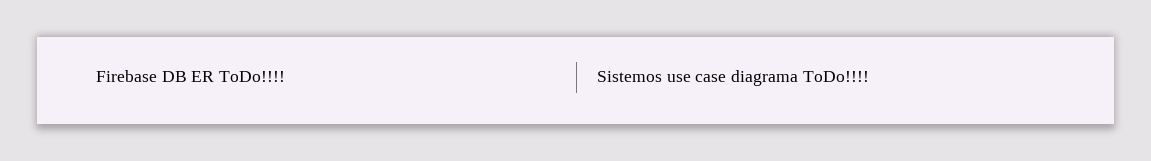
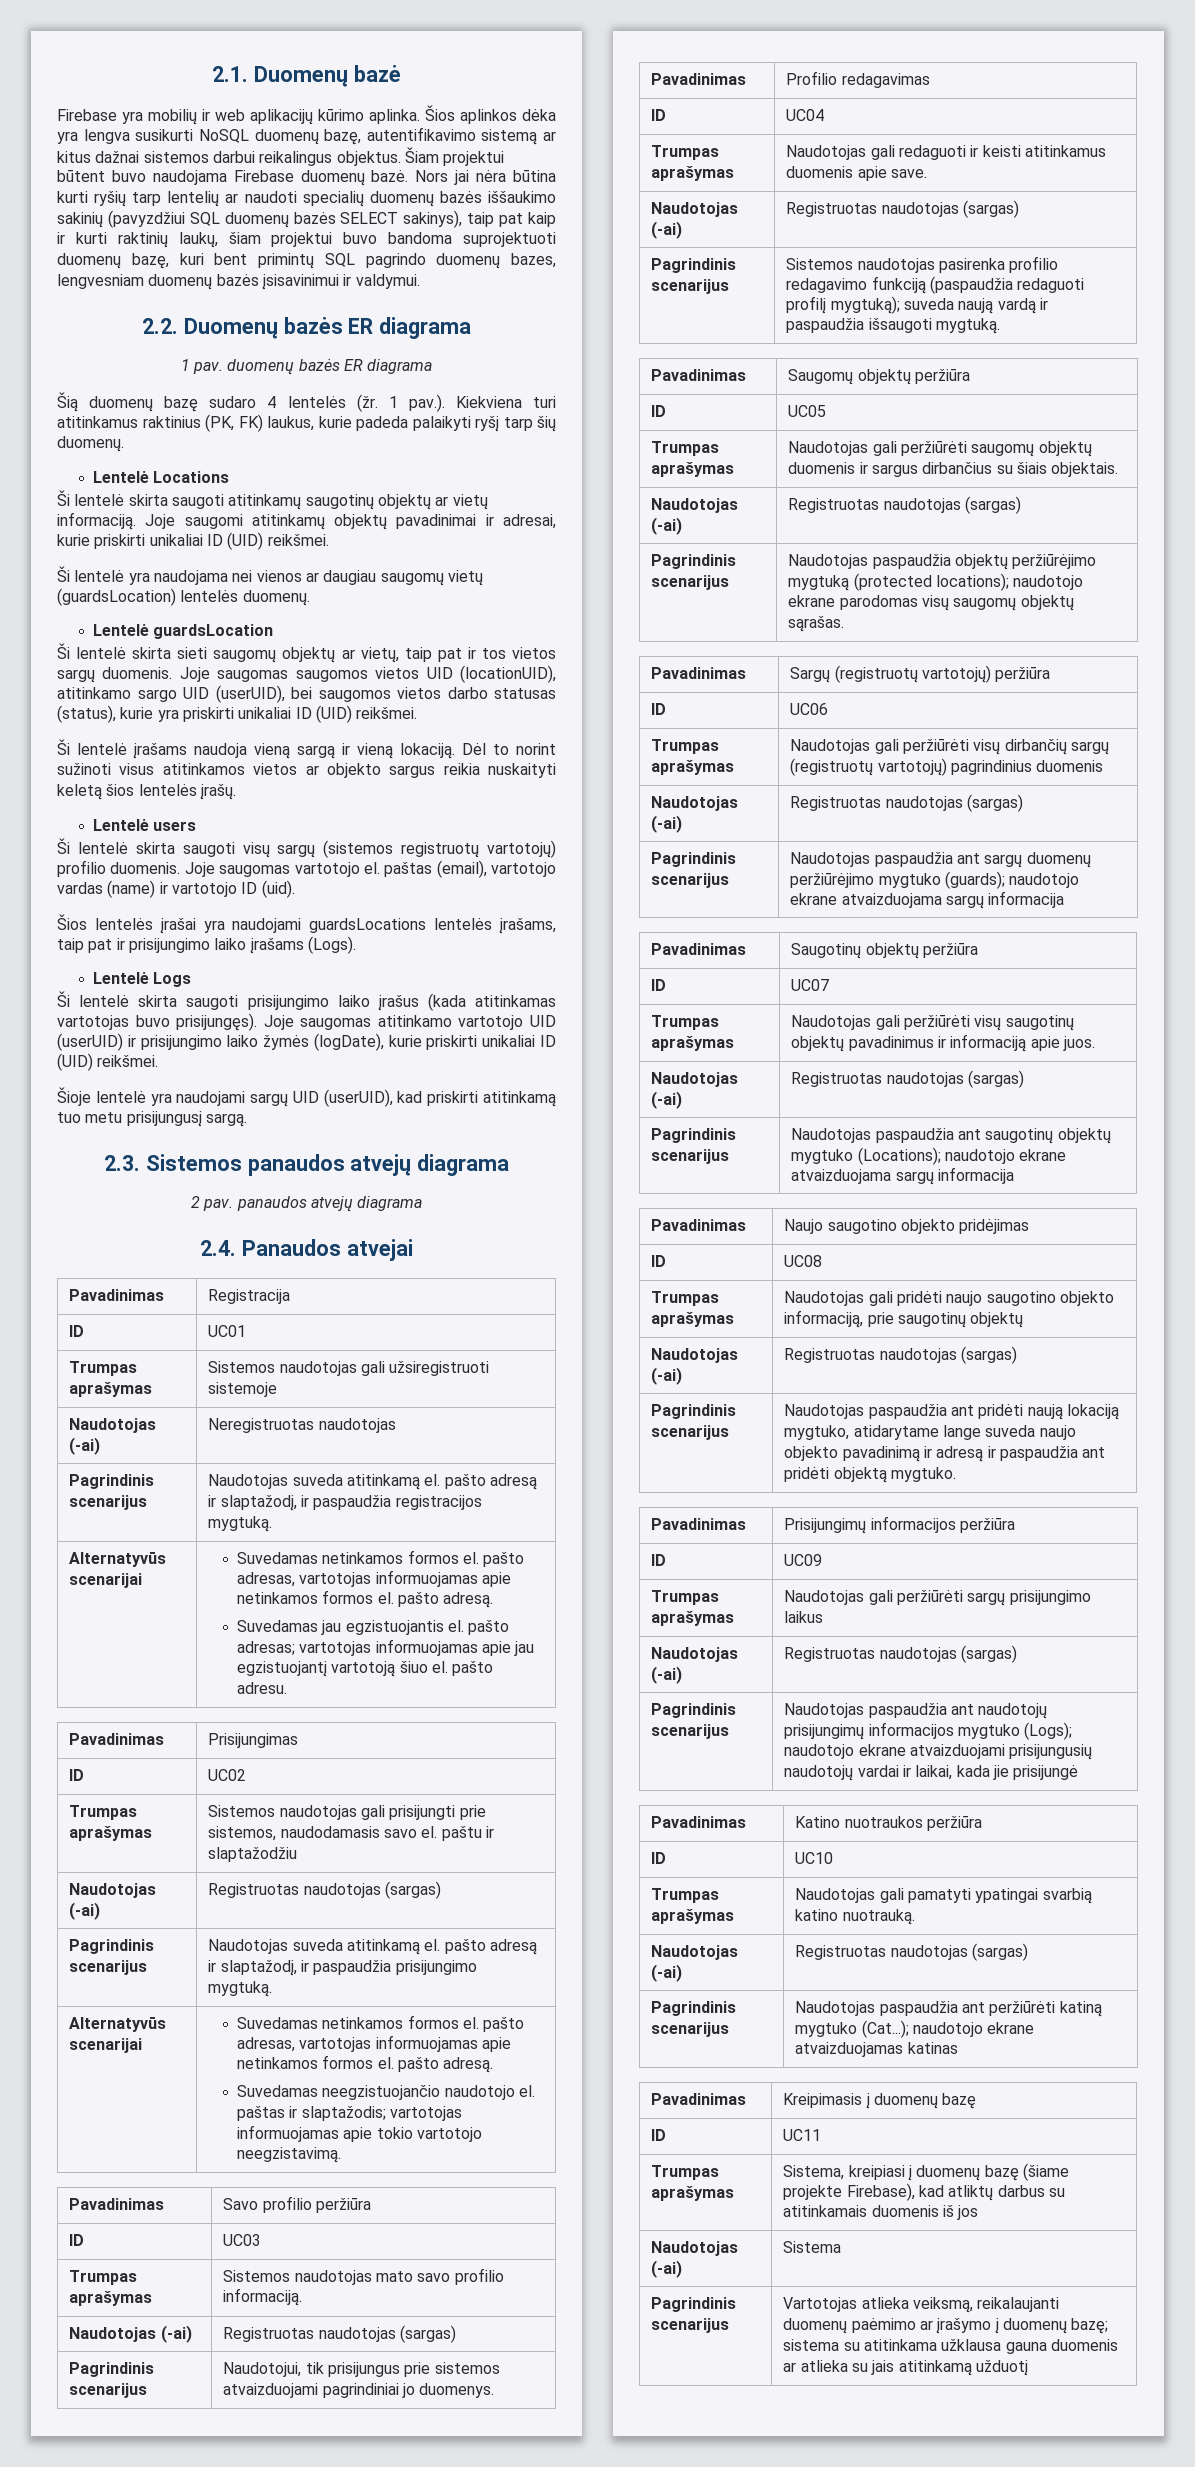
- Firebase DB ER ToDo!!!!
- Sistemos use case diagrama ToDo!!!!
+ 2.1. Duomenų bazė
+ Firebase yra mobilių ir web aplikacijų kūrimo aplinka. Šios aplinkos dėka yra lengva susikurti NoSQL duomenų bazę, autentifikavimo sistemą ar kitus dažnai sistemos darbui reikalingus objektus. Šiam projektui būtent buvo naudojama Firebase duomenų bazė. Nors jai nėra būtina kurti ryšių tarp lentelių ar naudoti specialių duomenų bazės iššaukimo sakinių (pavyzdžiui SQL duomenų bazės SELECT sakinys), taip pat kaip ir kurti raktinių laukų, šiam projektui buvo bandoma suprojektuoti duomenų bazę, kuri bent primintų SQL pagrindo duomenų bazes, lengvesniam duomenų bazės įsisavinimui ir valdymui.
+ 2.2. Duomenų bazės ER diagrama
+ 1 pav. duomenų bazės ER diagrama
+ Šią duomenų bazę sudaro 4 lentelės (žr. 1 pav.). Kiekviena turi atitinkamus raktinius (PK, FK) laukus, kurie padeda palaikyti ryšį tarp šių duomenų.
+ Lentelė Locations
+ Ši lentelė skirta saugoti atitinkamų saugotinų objektų ar vietų informaciją. Joje saugomi atitinkamų objektų pavadinimai ir adresai, kurie priskirti unikaliai ID (UID) reikšmei.
+ Ši lentelė yra naudojama nei vienos ar daugiau saugomų vietų (guardsLocation) lentelės duomenų.
+ Lentelė guardsLocation
+ Ši lentelė skirta sieti saugomų objektų ar vietų, taip pat ir tos vietos sargų duomenis. Joje saugomas saugomos vietos UID (locationUID), atitinkamo sargo UID (userUID), bei saugomos vietos darbo statusas (status), kurie yra priskirti unikaliai ID (UID) reikšmei.
+ Ši lentelė įrašams naudoja vieną sargą ir vieną lokaciją. Dėl to norint sužinoti visus atitinkamos vietos ar objekto sargus reikia nuskaityti keletą šios lentelės įrašų.
+ Lentelė users
+ Ši lentelė skirta saugoti visų sargų (sistemos registruotų vartotojų) profilio duomenis. Joje saugomas vartotojo el. paštas (email), vartotojo vardas (name) ir vartotojo ID (uid).
+ Šios lentelės įrašai yra naudojami guardsLocations lentelės įrašams, taip pat ir prisijungimo laiko įrašams (Logs).
+ Lentelė Logs
+ Ši lentelė skirta saugoti prisijungimo laiko įrašus (kada atitinkamas vartotojas buvo prisijungęs). Joje saugomas atitinkamo vartotojo UID (userUID) ir prisijungimo laiko žymės (logDate), kurie priskirti unikaliai ID (UID) reikšmei.
+ Šioje lentelė yra naudojami sargų UID (userUID), kad priskirti atitinkamą tuo metu prisijungusį sargą.
+ 2.3. Sistemos panaudos atvejų diagrama
+ 2 pav. panaudos atvejų diagrama
+ 2.4. Panaudos atvejai
+ Pavadinimas | Registracija
+ ID | UC01
+ Trumpas aprašymas | Sistemos naudotojas gali užsiregistruoti sistemoje
+ Naudotojas (-ai) | Neregistruotas naudotojas
+ Pagrindinis scenarijus | Naudotojas suveda atitinkamą el. pašto adresą ir slaptažodį, ir paspaudžia registracijos mygtuką.
+ Alternatyvūs scenarijai | Suvedamas netinkamos formos el. pašto adresas, vartotojas informuojamas apie netinkamos formos el. pašto adresą.
+ Suvedamas jau egzistuojantis el. pašto adresas; vartotojas informuojamas apie jau egzistuojantį vartotoją šiuo el. pašto adresu.
+ Pavadinimas | Prisijungimas
+ ID | UC02
+ Trumpas aprašymas | Sistemos naudotojas gali prisijungti prie sistemos, naudodamasis savo el. paštu ir slaptažodžiu
+ Naudotojas (-ai) | Registruotas naudotojas (sargas)
+ Pagrindinis scenarijus | Naudotojas suveda atitinkamą el. pašto adresą ir slaptažodį, ir paspaudžia prisijungimo mygtuką.
+ Alternatyvūs scenarijai | Suvedamas netinkamos formos el. pašto adresas, vartotojas informuojamas apie netinkamos formos el. pašto adresą.
+ Suvedamas neegzistuojančio naudotojo el. paštas ir slaptažodis; vartotojas informuojamas apie tokio vartotojo neegzistavimą.
+ Pavadinimas | Savo profilio peržiūra
+ ID | UC03
+ Trumpas aprašymas | Sistemos naudotojas mato savo profilio informaciją.
+ Naudotojas (-ai) | Registruotas naudotojas (sargas)
+ Pagrindinis scenarijus | Naudotojui, tik prisijungus prie sistemos atvaizduojami pagrindiniai jo duomenys.
+ Pavadinimas | Profilio redagavimas
+ ID | UC04
+ Trumpas aprašymas | Naudotojas gali redaguoti ir keisti atitinkamus duomenis apie save.
+ Naudotojas (-ai) | Registruotas naudotojas (sargas)
+ Pagrindinis scenarijus | Sistemos naudotojas pasirenka profilio redagavimo funkciją (paspaudžia redaguoti profilį mygtuką); suveda naują vardą ir paspaudžia išsaugoti mygtuką.
+ Pavadinimas | Saugomų objektų peržiūra
+ ID | UC05
+ Trumpas aprašymas | Naudotojas gali peržiūrėti saugomų objektų duomenis ir sargus dirbančius su šiais objektais.
+ Naudotojas (-ai) | Registruotas naudotojas (sargas)
+ Pagrindinis scenarijus | Naudotojas paspaudžia objektų peržiūrėjimo mygtuką (protected locations); naudotojo ekrane parodomas visų saugomų objektų sąrašas.
+ Pavadinimas | Sargų (registruotų vartotojų) peržiūra
+ ID | UC06
+ Trumpas aprašymas | Naudotojas gali peržiūrėti visų dirbančių sargų (registruotų vartotojų) pagrindinius duomenis
+ Naudotojas (-ai) | Registruotas naudotojas (sargas)
+ Pagrindinis scenarijus | Naudotojas paspaudžia ant sargų duomenų peržiūrėjimo mygtuko (guards); naudotojo ekrane atvaizduojama sargų informacija
+ Pavadinimas | Saugotinų objektų peržiūra
+ ID | UC07
+ Trumpas aprašymas | Naudotojas gali peržiūrėti visų saugotinų objektų pavadinimus ir informaciją apie juos.
+ Naudotojas (-ai) | Registruotas naudotojas (sargas)
+ Pagrindinis scenarijus | Naudotojas paspaudžia ant saugotinų objektų mygtuko (Locations); naudotojo ekrane atvaizduojama sargų informacija
+ Pavadinimas | Naujo saugotino objekto pridėjimas
+ ID | UC08
+ Trumpas aprašymas | Naudotojas gali pridėti naujo saugotino objekto informaciją, prie saugotinų objektų
+ Naudotojas (-ai) | Registruotas naudotojas (sargas)
+ Pagrindinis scenarijus | Naudotojas paspaudžia ant pridėti naują lokaciją mygtuko, atidarytame lange suveda naujo objekto pavadinimą ir adresą ir paspaudžia ant pridėti objektą mygtuko.
+ Pavadinimas | Prisijungimų informacijos peržiūra
+ ID | UC09
+ Trumpas aprašymas | Naudotojas gali peržiūrėti sargų prisijungimo laikus
+ Naudotojas (-ai) | Registruotas naudotojas (sargas)
+ Pagrindinis scenarijus | Naudotojas paspaudžia ant naudotojų prisijungimų informacijos mygtuko (Logs); naudotojo ekrane atvaizduojami prisijungusių naudotojų vardai ir laikai, kada jie prisijungė
+ Pavadinimas | Katino nuotraukos peržiūra
+ ID | UC10
+ Trumpas aprašymas | Naudotojas gali pamatyti ypatingai svarbią katino nuotrauką.
+ Naudotojas (-ai) | Registruotas naudotojas (sargas)
+ Pagrindinis scenarijus | Naudotojas paspaudžia ant peržiūrėti katiną mygtuko (Cat...); naudotojo ekrane atvaizduojamas katinas
+ Pavadinimas | Kreipimasis į duomenų bazę
+ ID | UC11
+ Trumpas aprašymas | Sistema, kreipiasi į duomenų bazę (šiame projekte Firebase), kad atliktų darbus su atitinkamais duomenis iš jos
+ Naudotojas (-ai) | Sistema
+ Pagrindinis scenarijus | Vartotojas atlieka veiksmą, reikalaujanti duomenų paėmimo ar įrašymo į duomenų bazę; sistema su atitinkama užklausa gauna duomenis ar atlieka su jais atitinkamą užduotį

